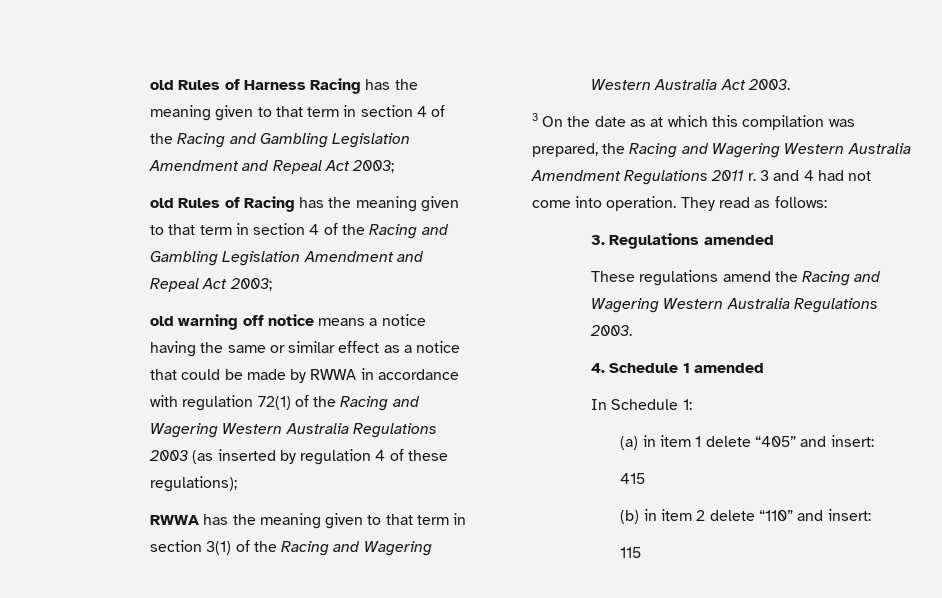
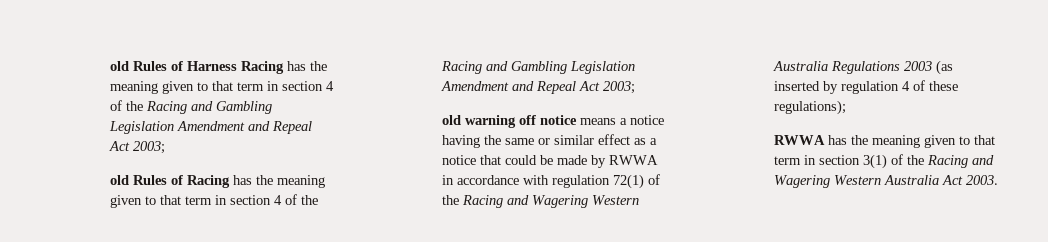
- 3 On the date as at which this compilation was prepared, the Racing and Wagering Western Australia Amendment Regulations 2011 r. 3 and 4 had not come into operation. They read as follows:
- 3. Regulations amended
- These regulations amend the Racing and Wagering Western Australia Regulations 2003.
- 4. Schedule 1 amended
- In Schedule 1:
- (a) in item 1 delete “405” and insert:
- 415
- (b) in item 2 delete “110” and insert:
- 115

